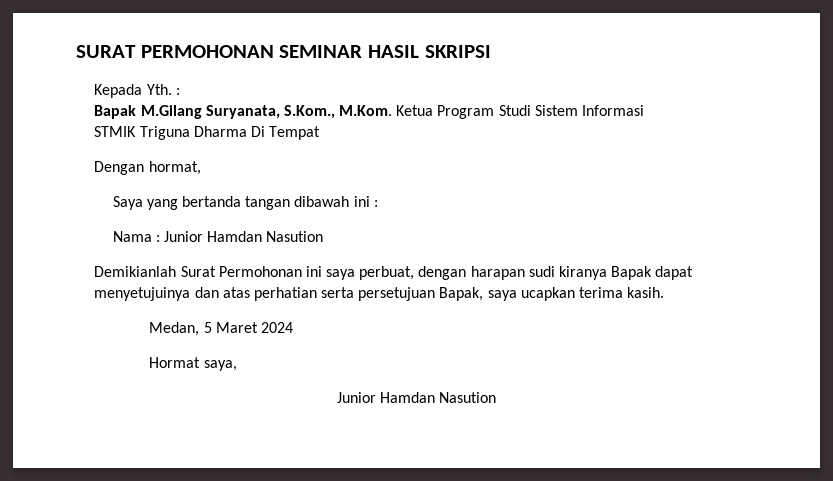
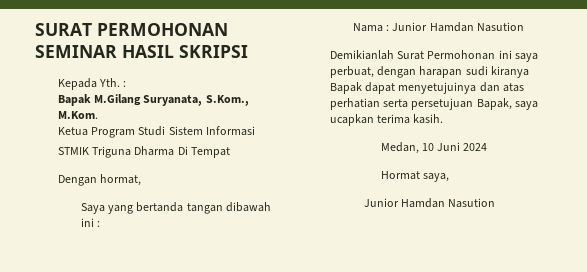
- Bapak M.Gilang Suryanata, S.Kom., M.Kom. Ketua Program Studi Sistem Informasi
+ Bapak M.Gilang Suryanata, S.Kom., M.Kom.
+ Ketua Program Studi Sistem Informasi
- Medan, 5 Maret 2024
+ Medan, 10 Juni 2024

